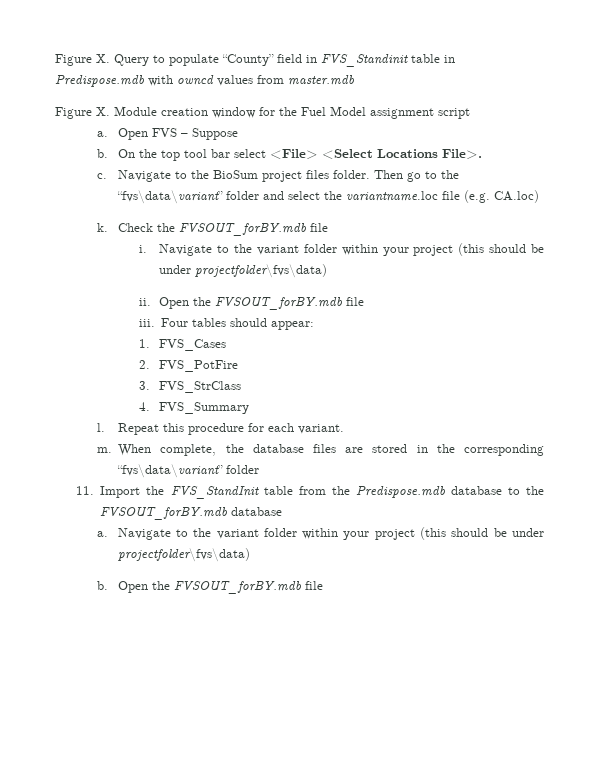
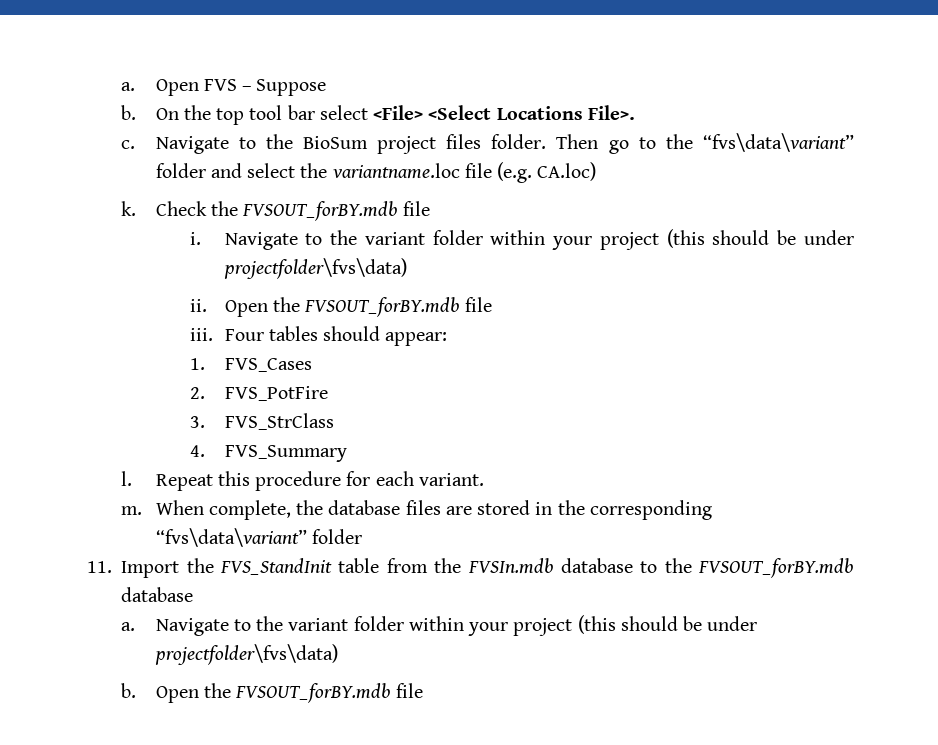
- Figure X. Query to populate “County” field in FVS_Standinit table in Predispose.mdb with owncd values from master.mdb
- Figure X. Module creation window for the Fuel Model assignment script
- 11. Import the FVS_StandInit table from the Predispose.mdb database to the FVSOUT_forBY.mdb database
+ 11. Import the FVS_StandInit table from the FVSIn.mdb database to the FVSOUT_forBY.mdb database

